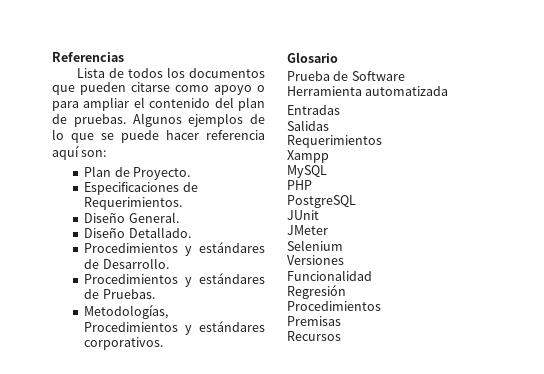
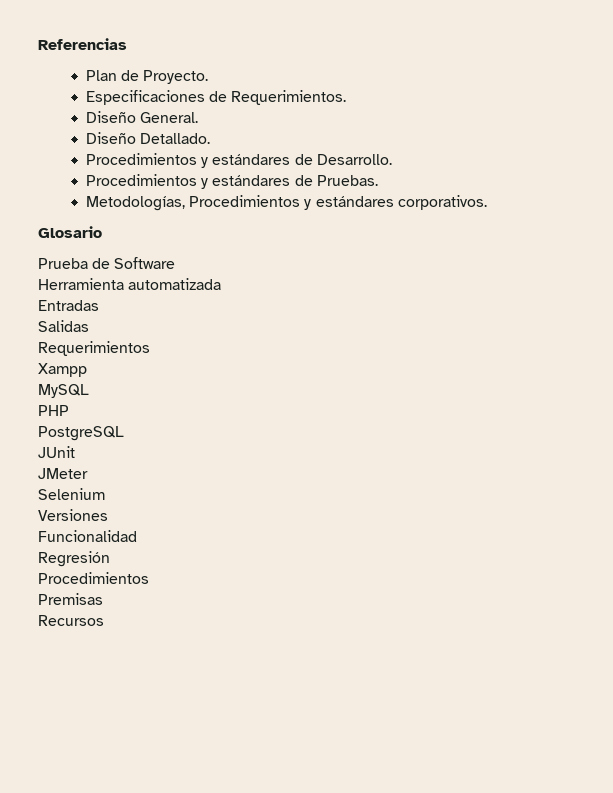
- Lista de todos los documentos que pueden citarse como apoyo o para ampliar el contenido del plan de pruebas. Algunos ejemplos de lo que se puede hacer referencia aquí son:

